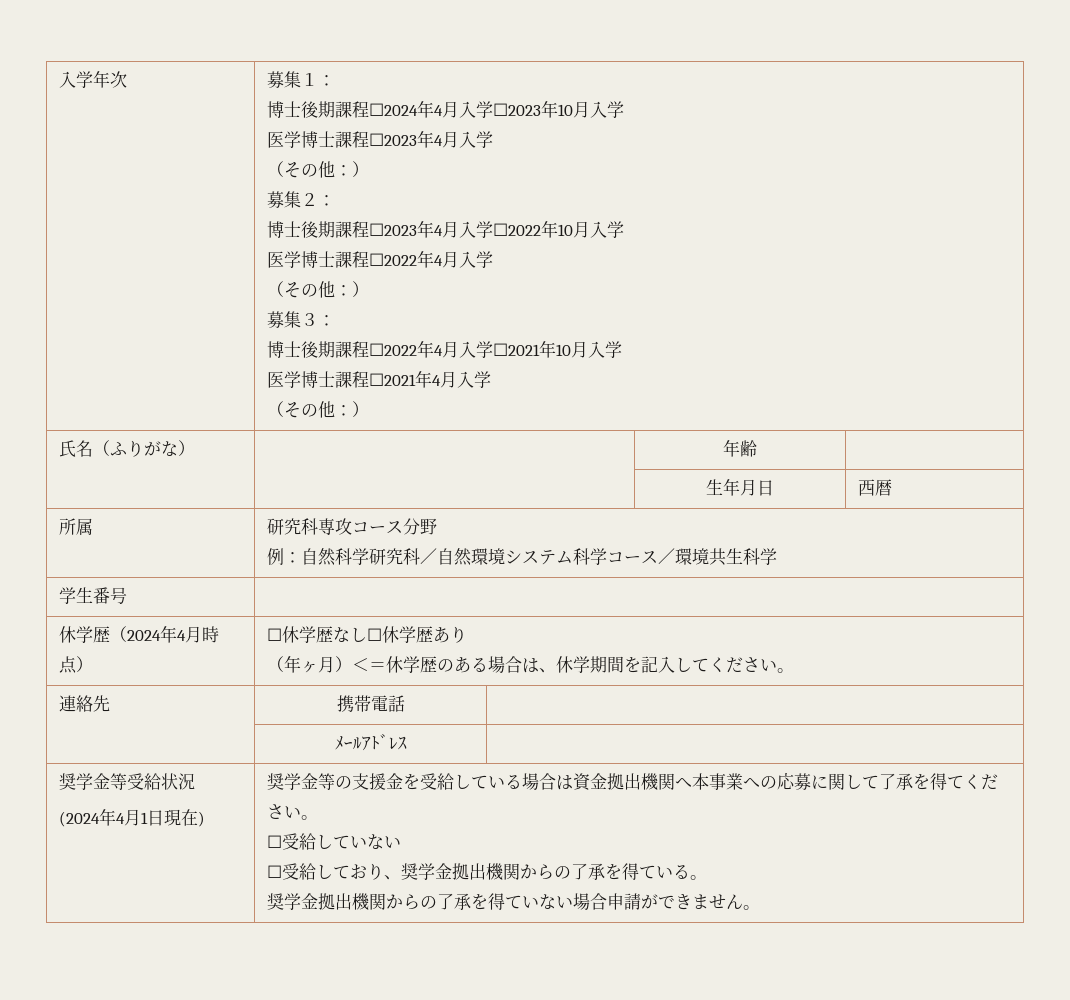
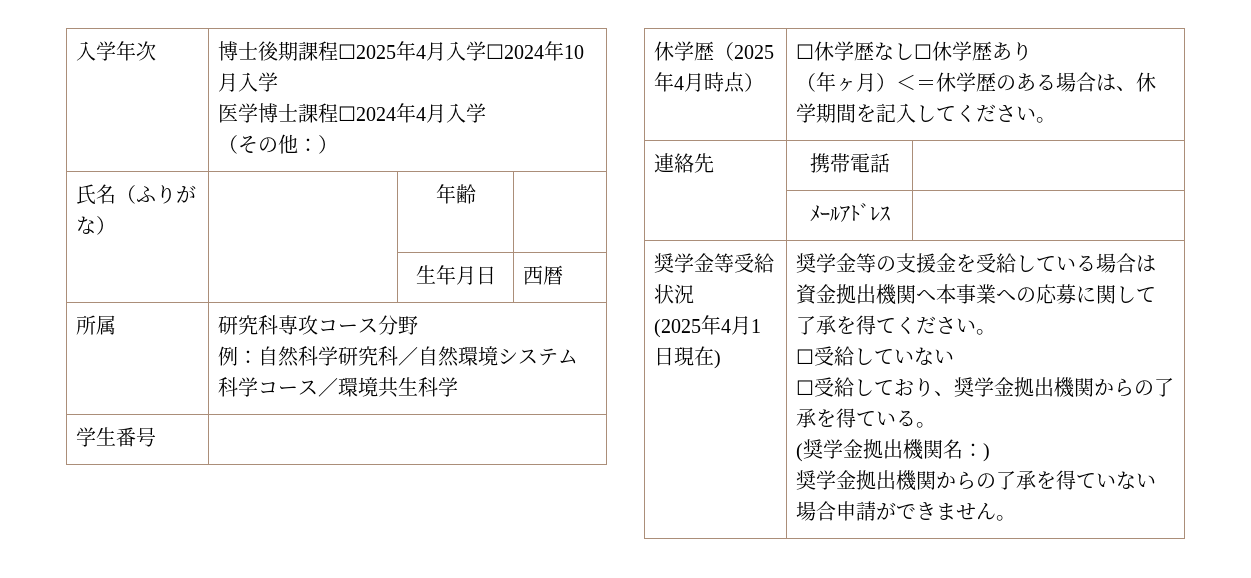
- 募集１：
- 博士後期課程☐2024年4月入学☐2023年10月入学
- 医学博士課程☐2023年4月入学
- （その他：）
- 募集２：
- 博士後期課程☐2023年4月入学☐2022年10月入学
- 医学博士課程☐2022年4月入学
- （その他：）
- 募集３：
- 博士後期課程☐2022年4月入学☐2021年10月入学
- 医学博士課程☐2021年4月入学
+ 博士後期課程☐2025年4月入学☐2024年10月入学
+ 医学博士課程☐2024年4月入学
- 休学歴（2024年4月時点） | ☐休学歴なし☐休学歴あり
+ 休学歴（2025年4月時点） | ☐休学歴なし☐休学歴あり
- (2024年4月1日現在)
+ (2025年4月1日現在)
+ (奨学金拠出機関名：)

